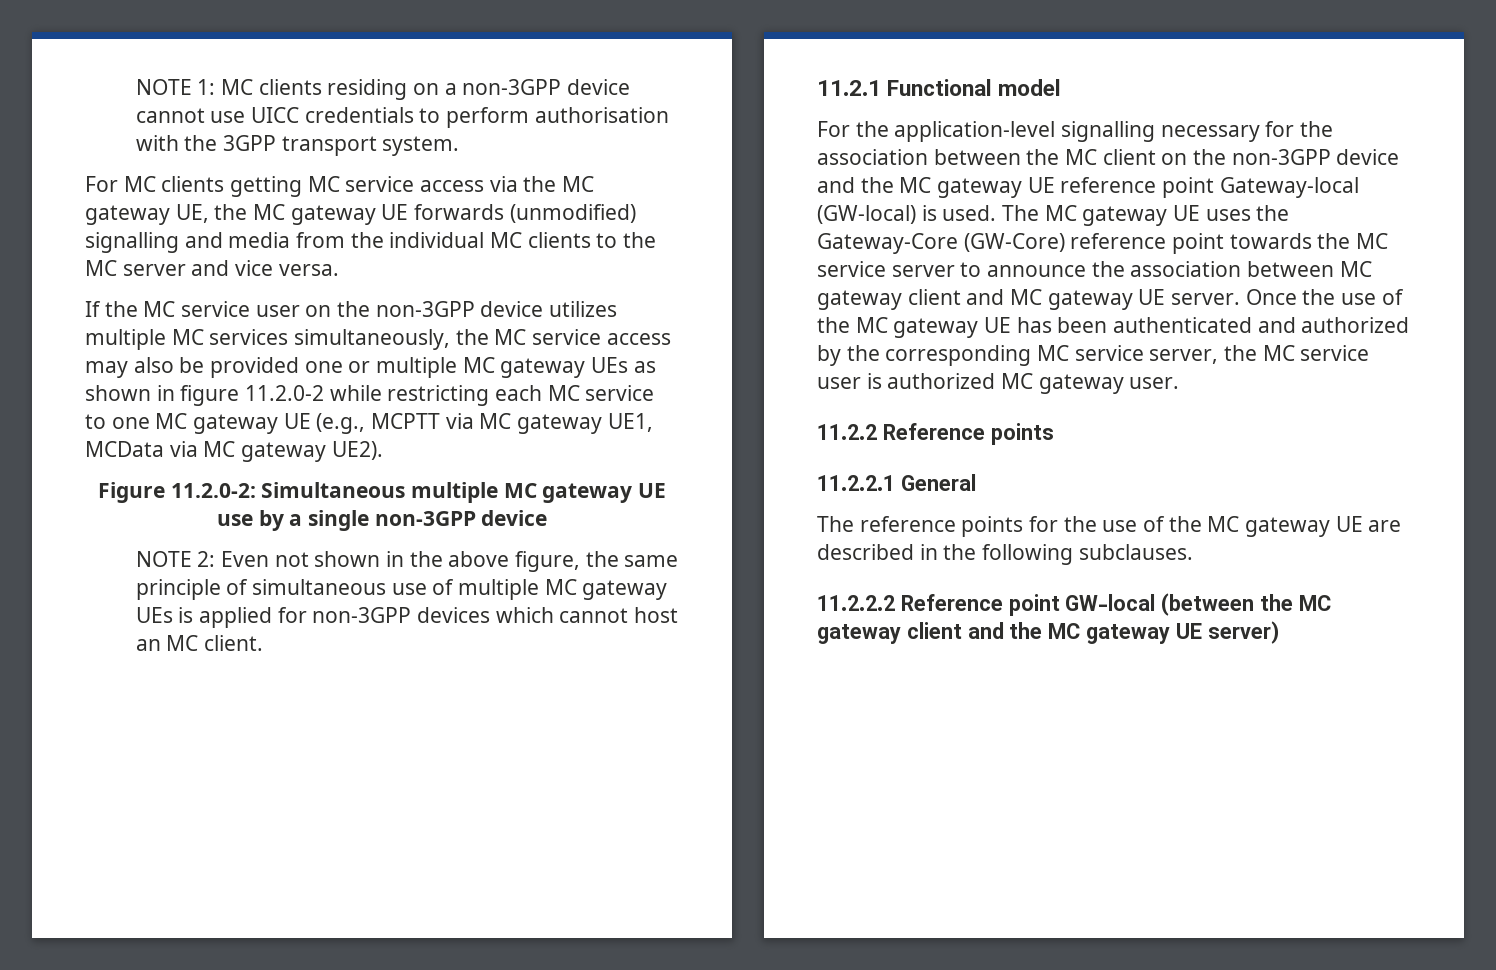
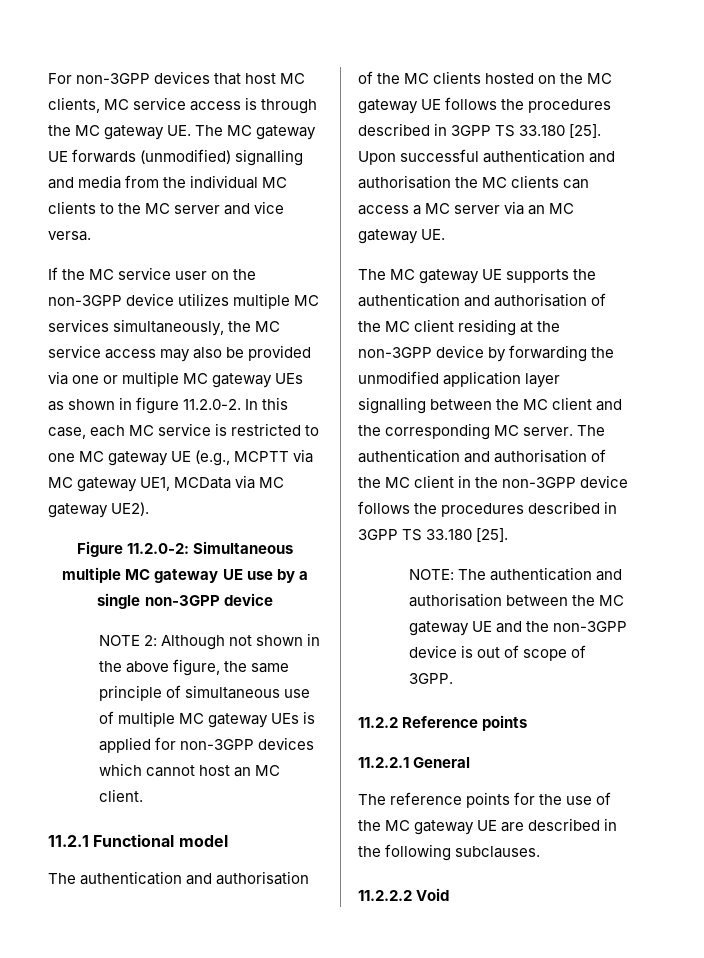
- NOTE 1: MC clients residing on a non-3GPP device cannot use UICC credentials to perform authorisation with the 3GPP transport system.
- For MC clients getting MC service access via the MC gateway UE, the MC gateway UE forwards (unmodified) signalling and media from the individual MC clients to the MC server and vice versa.
+ For non-3GPP devices that host MC clients, MC service access is through the MC gateway UE. The MC gateway UE forwards (unmodified) signalling and media from the individual MC clients to the MC server and vice versa.
- If the MC service user on the non-3GPP device utilizes multiple MC services simultaneously, the MC service access may also be provided one or multiple MC gateway UEs as shown in figure 11.2.0-2 while restricting each MC service to one MC gateway UE (e.g., MCPTT via MC gateway UE1, MCData via MC gateway UE2).
+ If the MC service user on the non-3GPP device utilizes multiple MC services simultaneously, the MC service access may also be provided via one or multiple MC gateway UEs as shown in figure 11.2.0-2. In this case, each MC service is restricted to one MC gateway UE (e.g., MCPTT via MC gateway UE1, MCData via MC gateway UE2).
- NOTE 2: Even not shown in the above figure, the same principle of simultaneous use of multiple MC gateway UEs is applied for non-3GPP devices which cannot host an MC client.
+ NOTE 2: Although not shown in the above figure, the same principle of simultaneous use of multiple MC gateway UEs is applied for non-3GPP devices which cannot host an MC client.
- For the application-level signalling necessary for the association between the MC client on the non-3GPP device and the MC gateway UE reference point Gateway-local (GW-local) is used. The MC gateway UE uses the Gateway-Core (GW-Core) reference point towards the MC service server to announce the association between MC gateway client and MC gateway UE server. Once the use of the MC gateway UE has been authenticated and authorized by the corresponding MC service server, the MC service user is authorized MC gateway user.
+ The authentication and authorisation of the MC clients hosted on the MC gateway UE follows the procedures described in 3GPP TS 33.180 [25]. Upon successful authentication and authorisation the MC clients can access a MC server via an MC gateway UE.
+ The MC gateway UE supports the authentication and authorisation of the MC client residing at the non-3GPP device by forwarding the unmodified application layer signalling between the MC client and the corresponding MC server. The authentication and authorisation of the MC client in the non-3GPP device follows the procedures described in 3GPP TS 33.180 [25].
+ NOTE: The authentication and authorisation between the MC gateway UE and the non-3GPP device is out of scope of 3GPP.
- 11.2.2.2 Reference point GW-local (between the MC gateway client and the MC gateway UE server)
+ 11.2.2.2 Void

